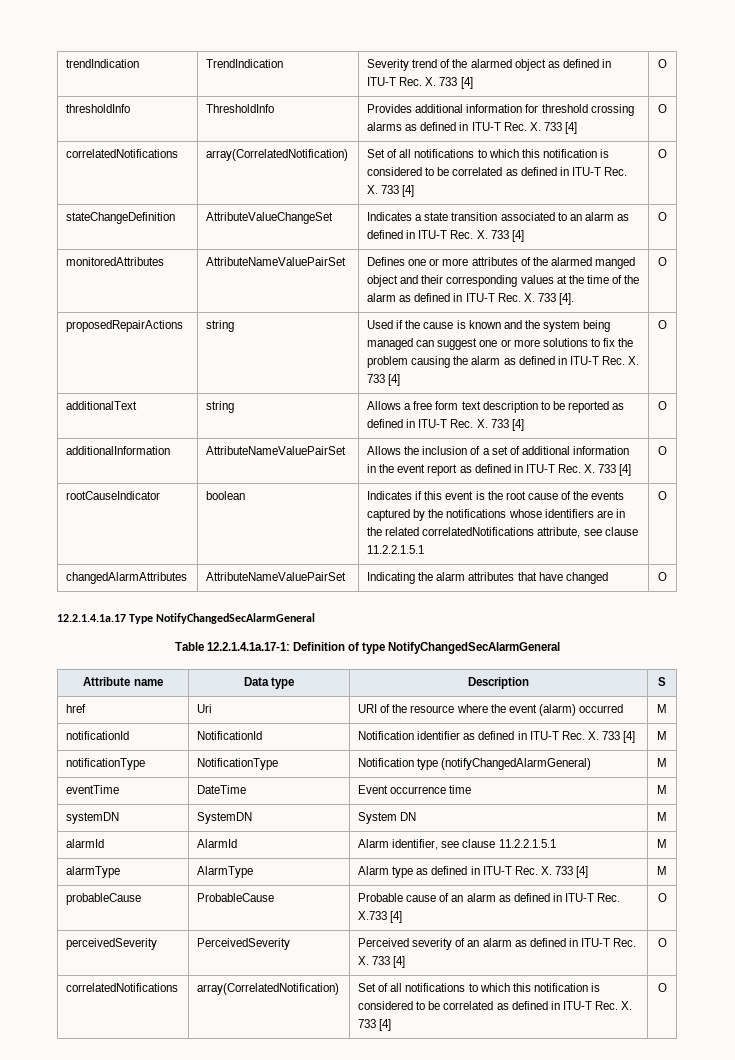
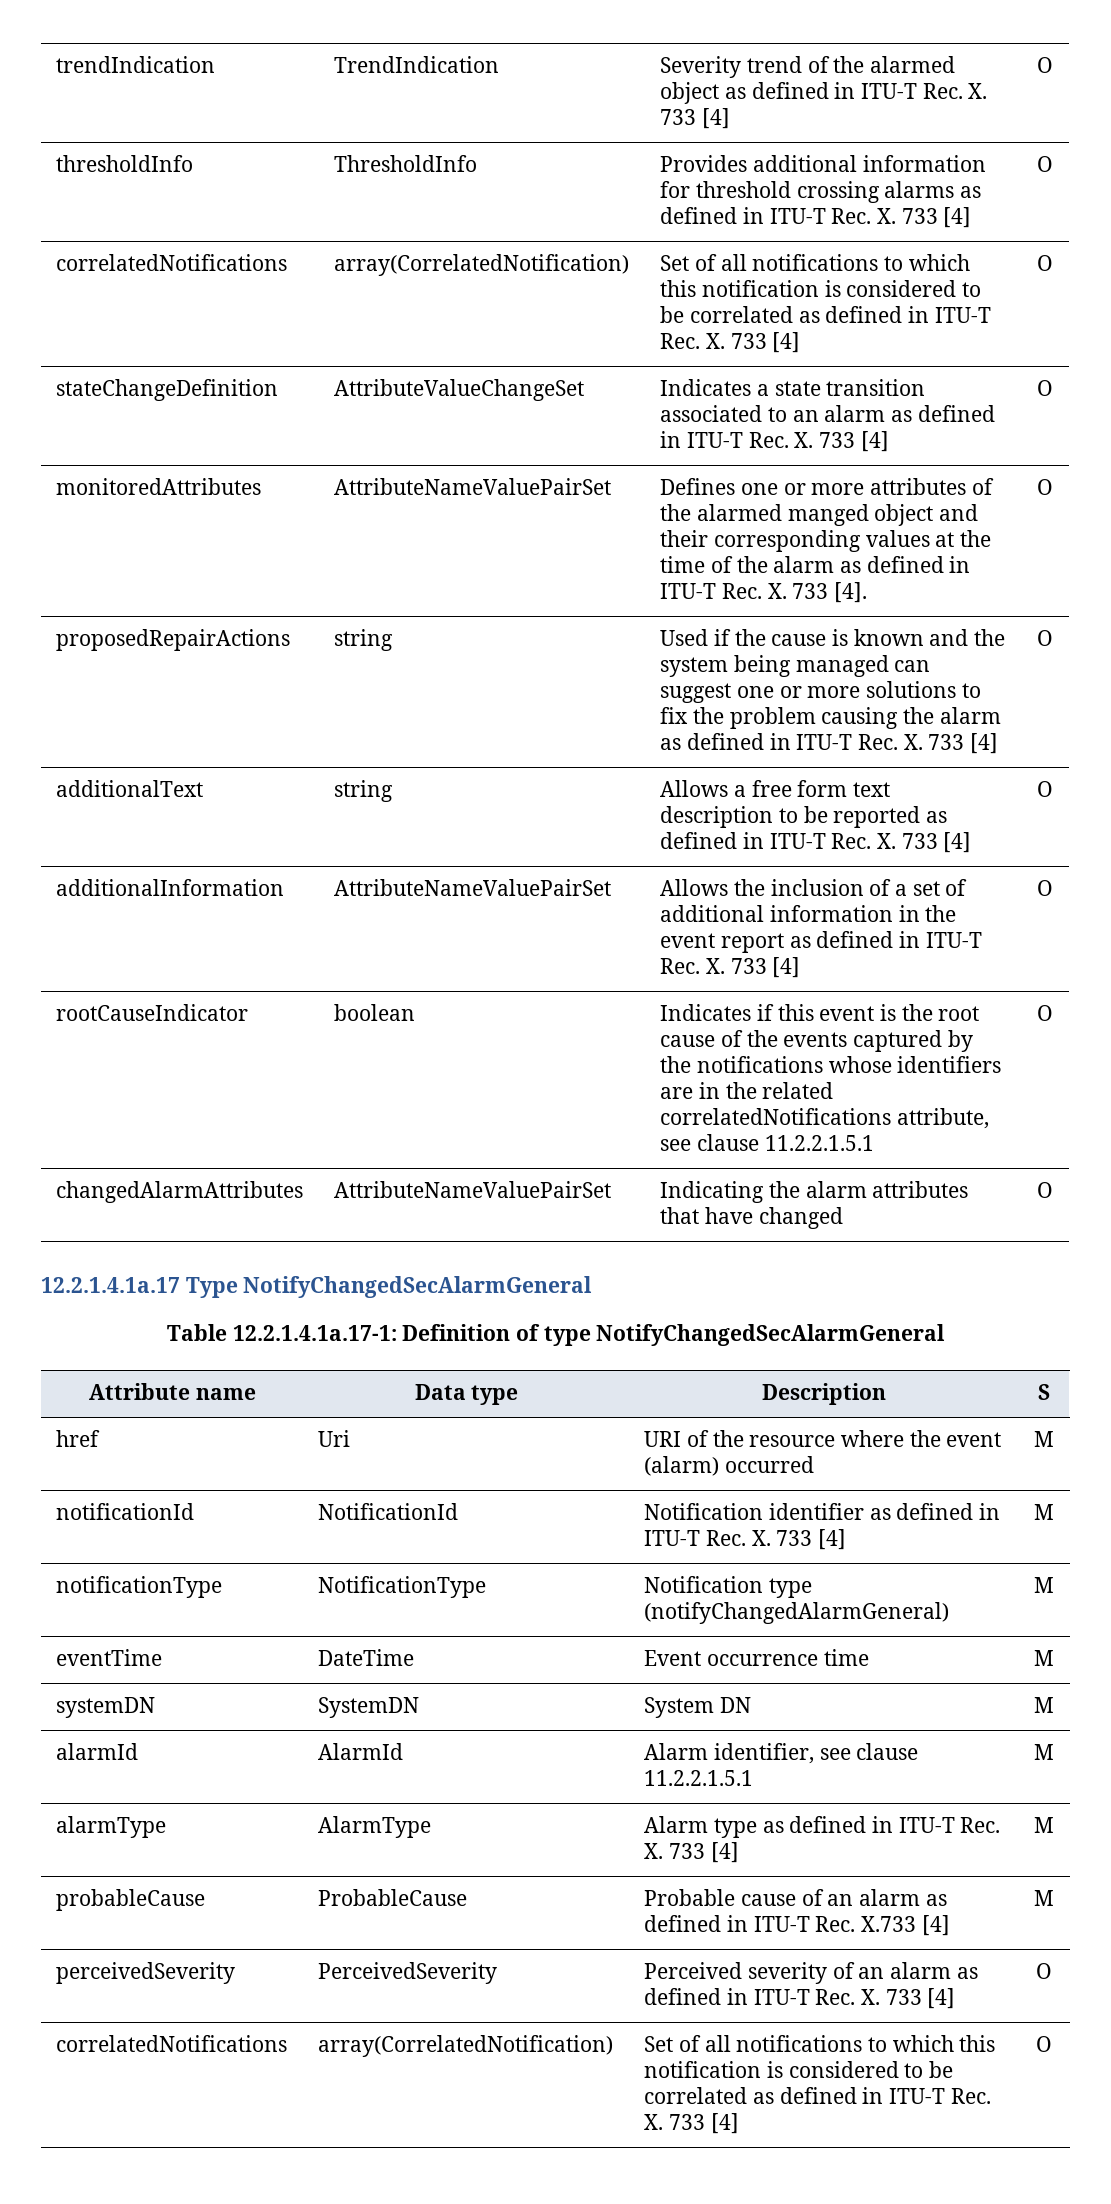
- probableCause | ProbableCause | Probable cause of an alarm as defined in ITU-T Rec. X.733 [4] | O
+ probableCause | ProbableCause | Probable cause of an alarm as defined in ITU-T Rec. X.733 [4] | M

